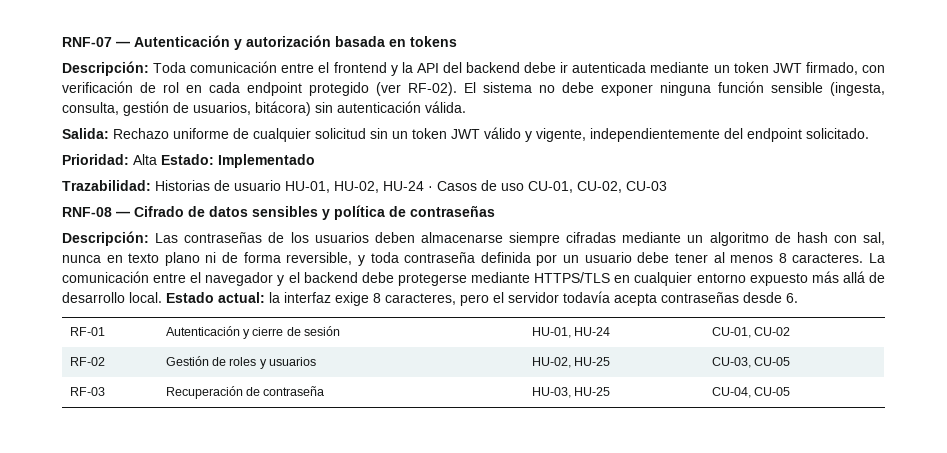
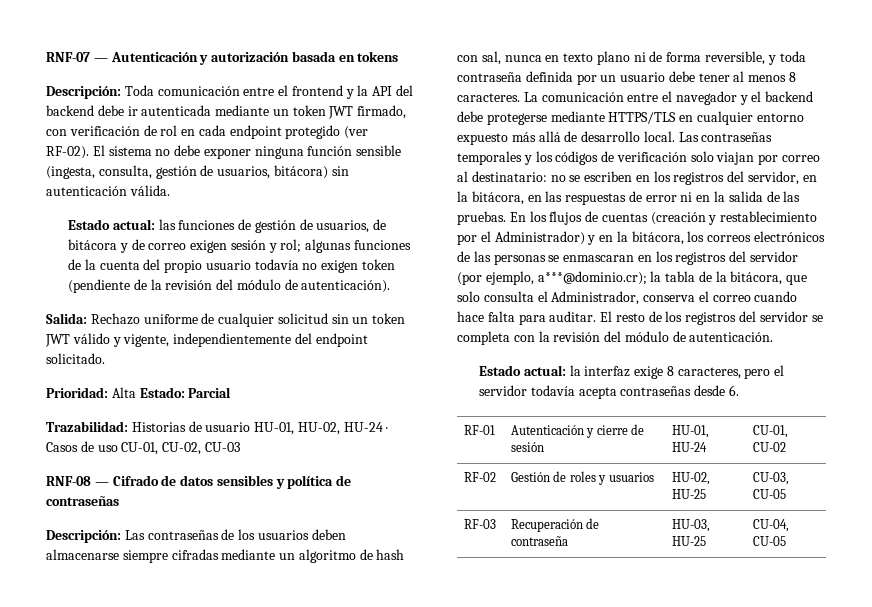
+ Estado actual: las funciones de gestión de usuarios, de bitácora y de correo exigen sesión y rol; algunas funciones de la cuenta del propio usuario todavía no exigen token (pendiente de la revisión del módulo de autenticación).
- Prioridad: Alta Estado: Implementado
+ Prioridad: Alta Estado: Parcial
- La comunicación entre el navegador y el backend debe protegerse mediante HTTPS/TLS en cualquier entorno expuesto más allá de desarrollo local. Estado actual: la interfaz exige 8 caracteres, pero el servidor todavía acepta contraseñas desde 6.
+ La comunicación entre el navegador y el backend debe protegerse mediante HTTPS/TLS en cualquier entorno expuesto más allá de desarrollo local. Las contraseñas temporales y los códigos de verificación solo viajan por correo al destinatario: no se escriben en los registros del servidor, en la bitácora, en las respuestas de error ni en la salida de las pruebas. En los flujos de cuentas (creación y restablecimiento por el Administrador) y en la bitácora, los correos electrónicos de las personas se enmascaran en los registros del servidor (por ejemplo, a***@dominio.cr); la tabla de la bitácora, que solo consulta el Administrador, conserva el correo cuando hace falta para auditar. El resto de los registros del servidor se completa con la revisión del módulo de autenticación.
+ Estado actual: la interfaz exige 8 caracteres, pero el servidor todavía acepta contraseñas desde 6.

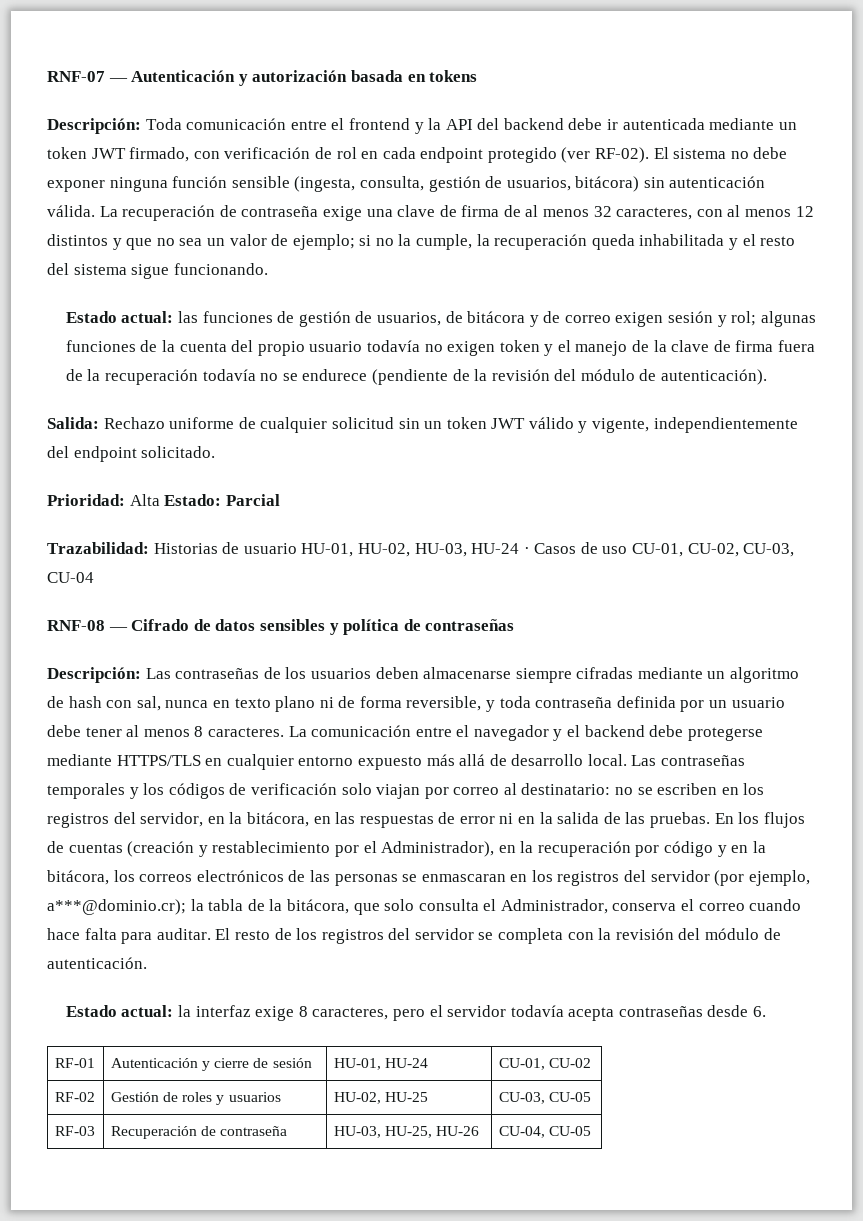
+ La recuperación de contraseña exige una clave de firma de al menos 32 caracteres, con al menos 12 distintos y que no sea un valor de ejemplo; si no la cumple, la recuperación queda inhabilitada y el resto del sistema sigue funcionando.
- Estado actual: las funciones de gestión de usuarios, de bitácora y de correo exigen sesión y rol; algunas funciones de la cuenta del propio usuario todavía no exigen token (pendiente de la revisión del módulo de autenticación).
+ Estado actual: las funciones de gestión de usuarios, de bitácora y de correo exigen sesión y rol; algunas funciones de la cuenta del propio usuario todavía no exigen token y el manejo de la clave de firma fuera de la recuperación todavía no se endurece (pendiente de la revisión del módulo de autenticación).
- Trazabilidad: Historias de usuario HU-01, HU-02, HU-24 · Casos de uso CU-01, CU-02, CU-03
+ Trazabilidad: Historias de usuario HU-01, HU-02, HU-03, HU-24 · Casos de uso CU-01, CU-02, CU-03, CU-04
- En los flujos de cuentas (creación y restablecimiento por el Administrador) y en la bitácora, los correos electrónicos de las personas se enmascaran en los registros del servidor (por ejemplo, a***@dominio.cr); la tabla de la bitácora, que solo consulta el Administrador, conserva el correo cuando hace falta para auditar.
+ En los flujos de cuentas (creación y restablecimiento por el Administrador), en la recuperación por código y en la bitácora, los correos electrónicos de las personas se enmascaran en los registros del servidor (por ejemplo, a***@dominio.cr); la tabla de la bitácora, que solo consulta el Administrador, conserva el correo cuando hace falta para auditar.
- RF-03 | Recuperación de contraseña | HU-03, HU-25 | CU-04, CU-05
+ RF-03 | Recuperación de contraseña | HU-03, HU-25, HU-26 | CU-04, CU-05

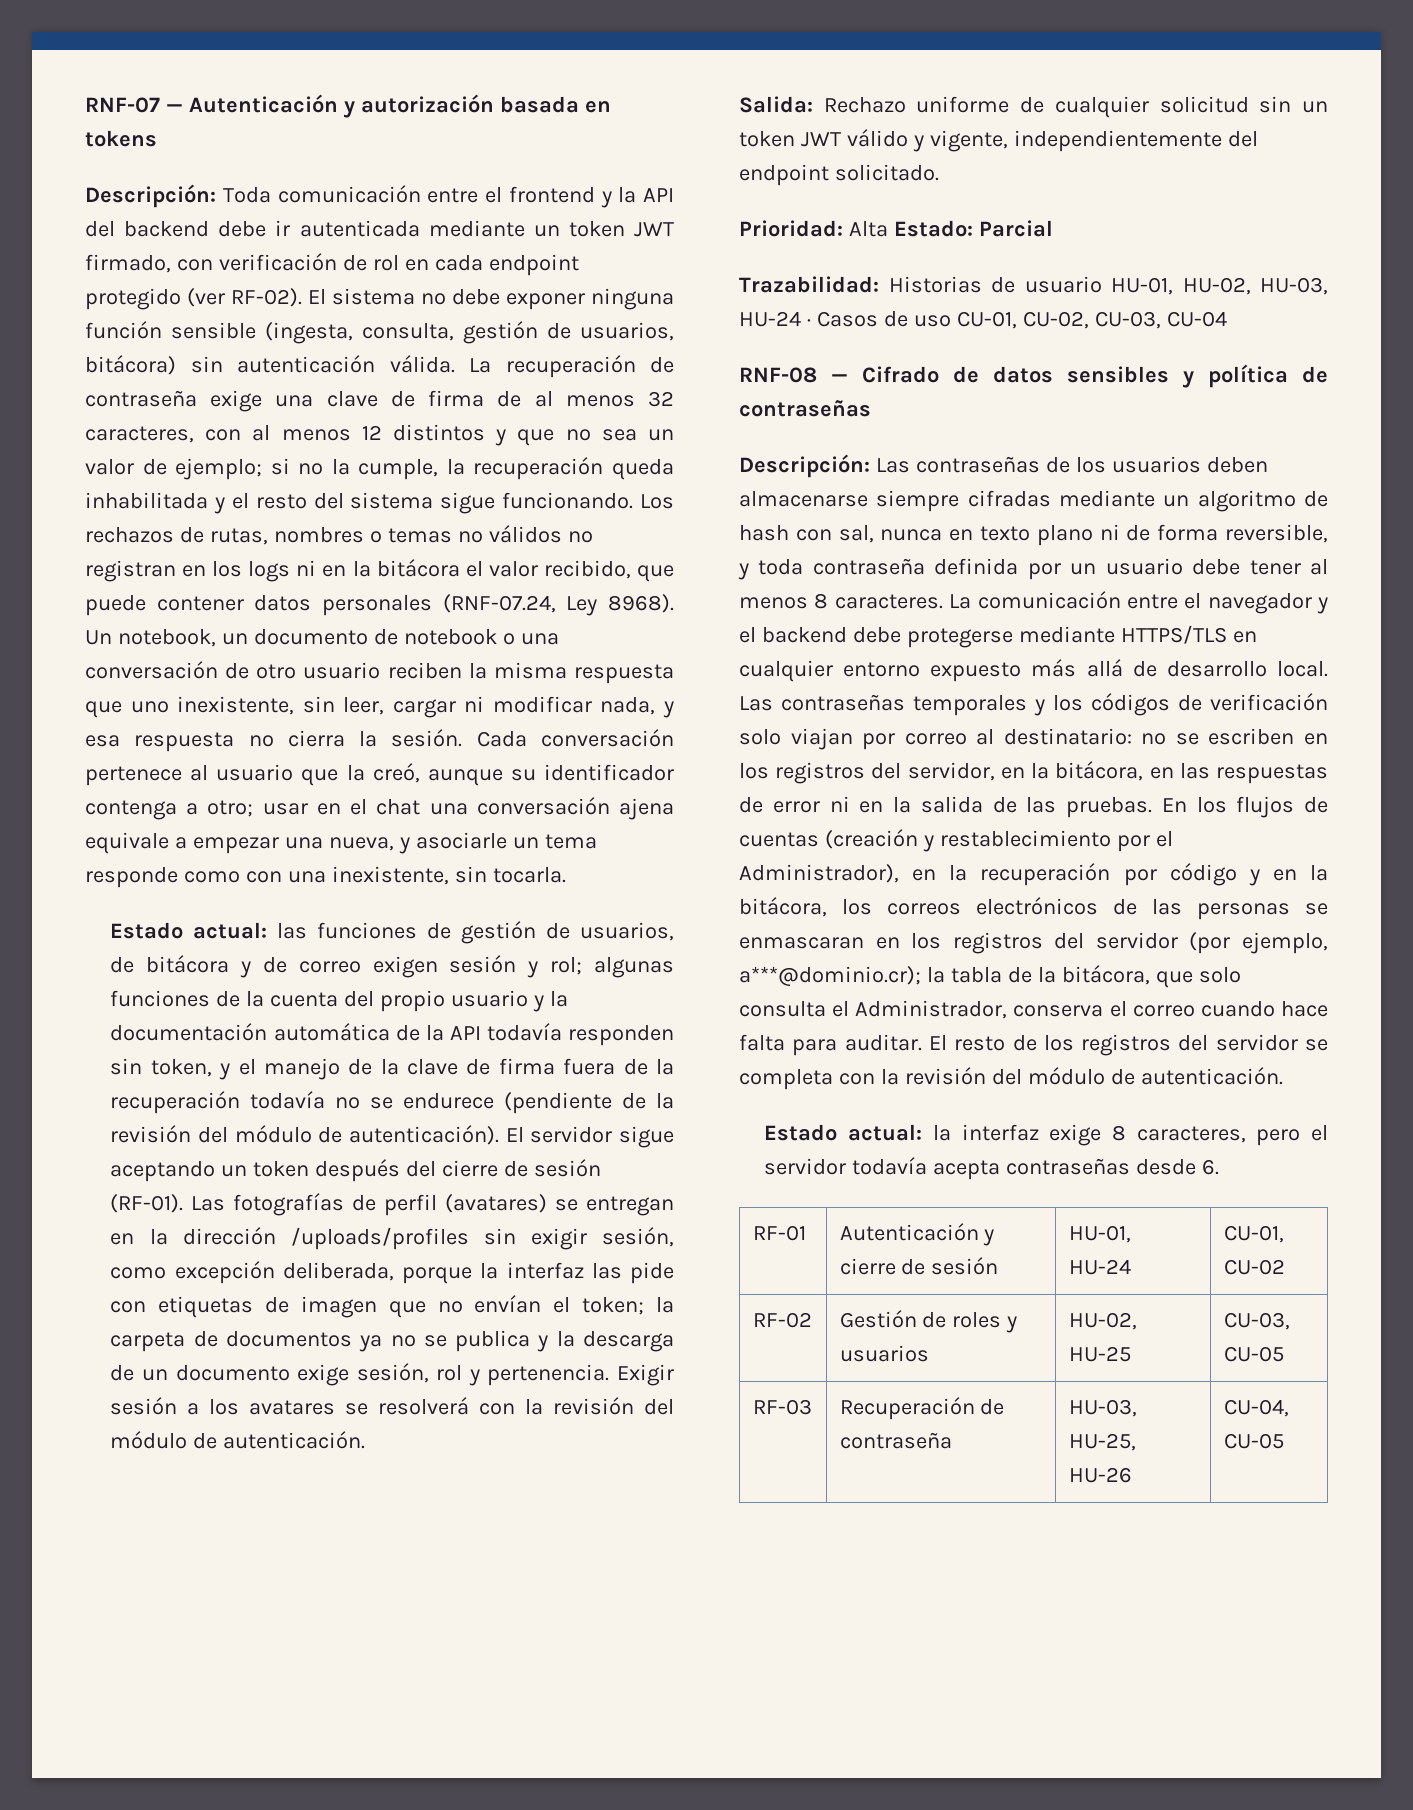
+ Los rechazos de rutas, nombres o temas no válidos no registran en los logs ni en la bitácora el valor recibido, que puede contener datos personales (RNF-07.24, Ley 8968). Un notebook, un documento de notebook o una conversación de otro usuario reciben la misma respuesta que uno inexistente, sin leer, cargar ni modificar nada, y esa respuesta no cierra la sesión. Cada conversación pertenece al usuario que la creó, aunque su identificador contenga a otro; usar en el chat una conversación ajena equivale a empezar una nueva, y asociarle un tema responde como con una inexistente, sin tocarla.
- Estado actual: las funciones de gestión de usuarios, de bitácora y de correo exigen sesión y rol; algunas funciones de la cuenta del propio usuario todavía no exigen token y el manejo de la clave de firma fuera de la recuperación todavía no se endurece (pendiente de la revisión del módulo de autenticación).
+ Estado actual: las funciones de gestión de usuarios, de bitácora y de correo exigen sesión y rol; algunas funciones de la cuenta del propio usuario y la documentación automática de la API todavía responden sin token, y el manejo de la clave de firma fuera de la recuperación todavía no se endurece (pendiente de la revisión del módulo de autenticación). El servidor sigue aceptando un token después del cierre de sesión (RF-01). Las fotografías de perfil (avatares) se entregan en la dirección /uploads/profiles sin exigir sesión, como excepción deliberada, porque la interfaz las pide con etiquetas de imagen que no envían el token; la carpeta de documentos ya no se publica y la descarga de un documento exige sesión, rol y pertenencia. Exigir sesión a los avatares se resolverá con la revisión del módulo de autenticación.

